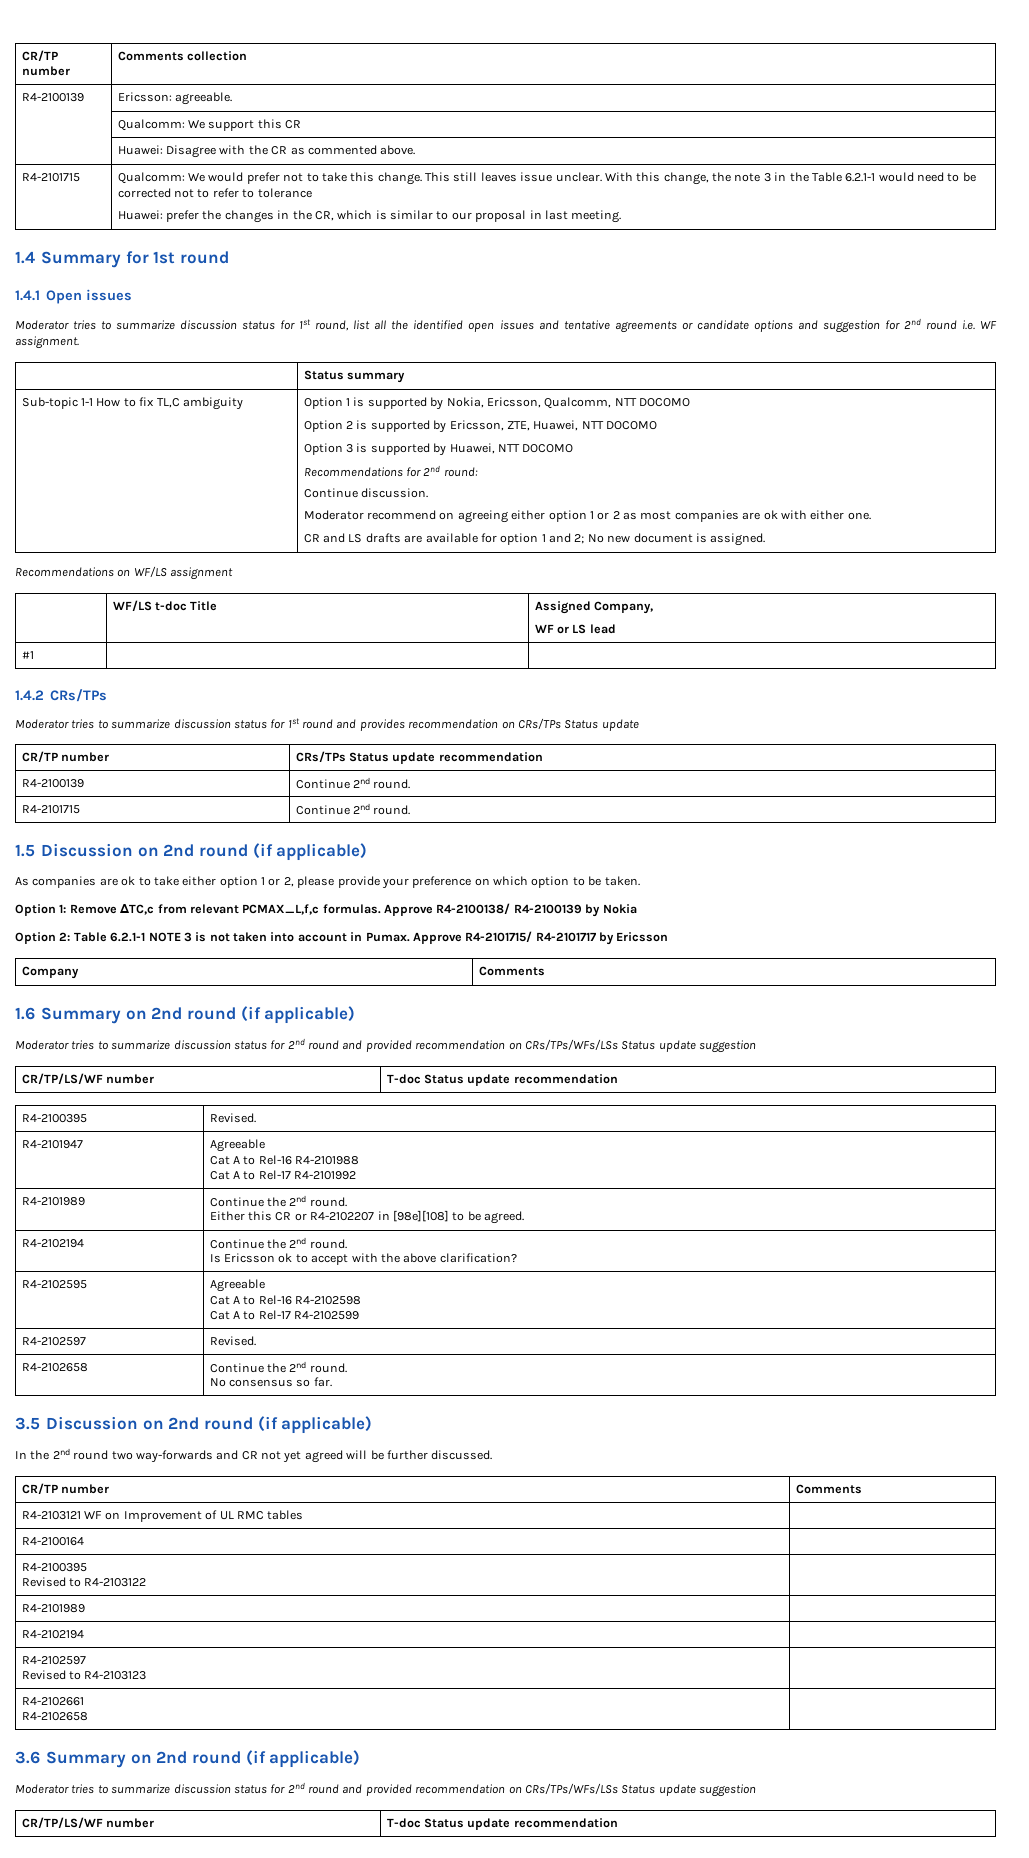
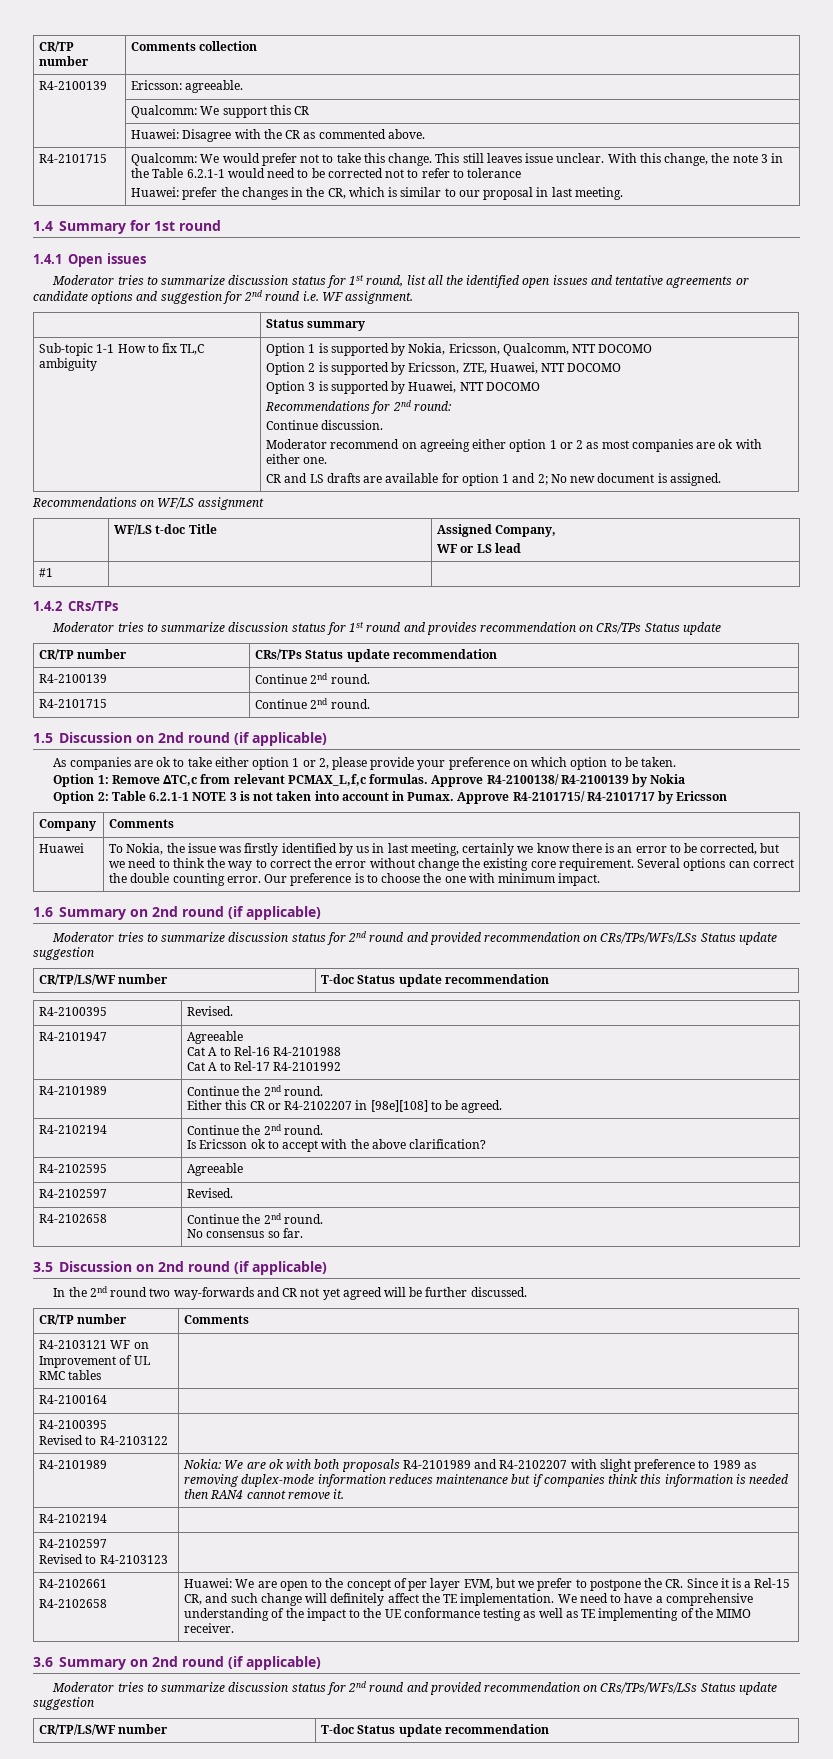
+ Huawei | To Nokia, the issue was firstly identified by us in last meeting, certainly we know there is an error to be corrected, but we need to think the way to correct the error without change the existing core requirement. Several options can correct the double counting error. Our preference is to choose the one with minimum impact.
  R4-2102595 | Agreeable
- Cat A to Rel-16 R4-2102598
- Cat A to Rel-17 R4-2102599
  R4-2100164 |
  R4-2100395
  Revised to R4-2103122 |
- R4-2101989 |
+ R4-2101989 | Nokia: We are ok with both proposals R4-2101989 and R4-2102207 with slight preference to 1989 as removing duplex-mode information reduces maintenance but if companies think this information is needed then RAN4 cannot remove it.
+ Huawei: We are open to the concept of per layer EVM, but we prefer to postpone the CR. Since it is a Rel-15 CR, and such change will definitely affect the TE implementation. We need to have a comprehensive understanding of the impact to the UE conformance testing as well as TE implementing of the MIMO receiver.

